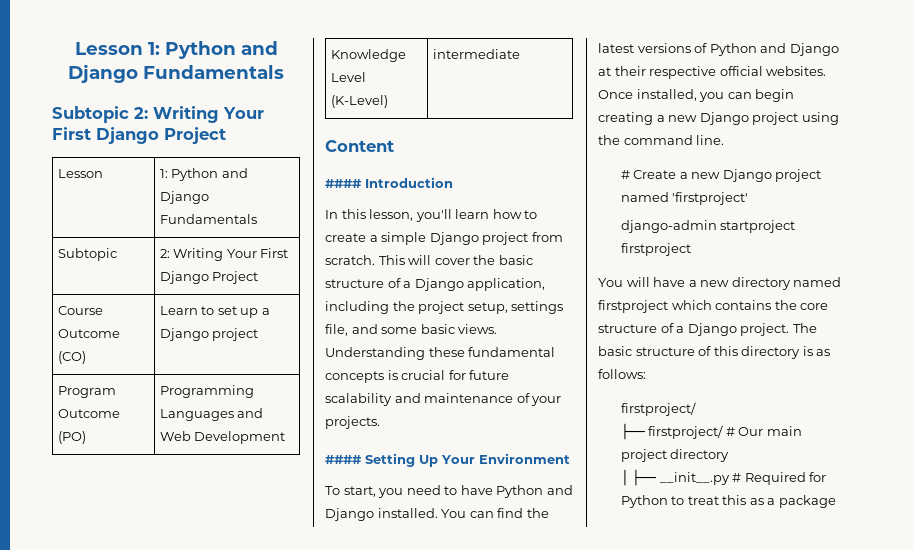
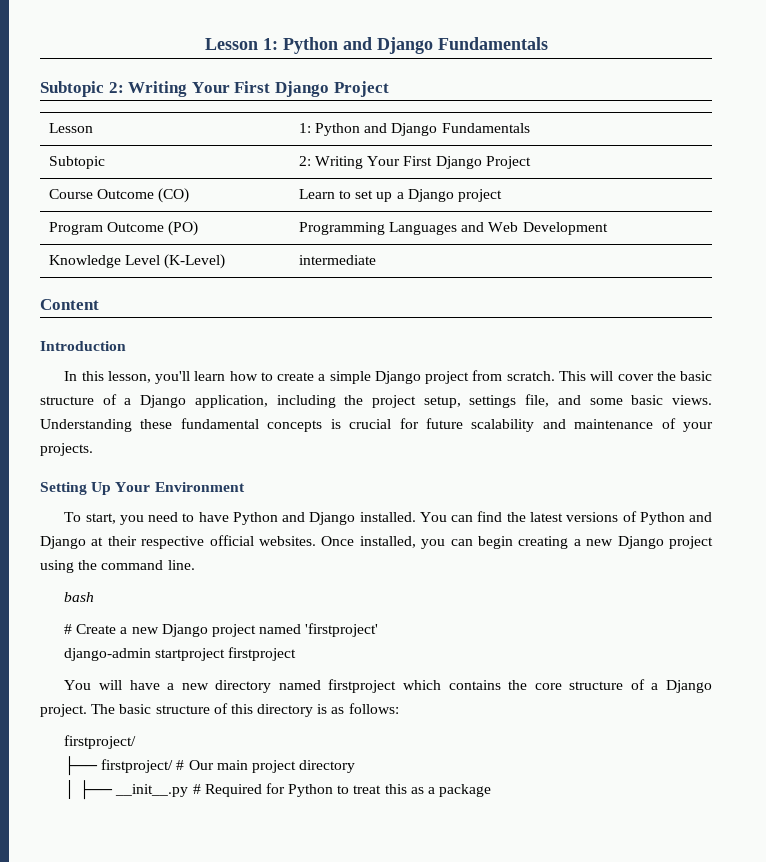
- #### Introduction
+ Introduction
- #### Setting Up Your Environment
+ Setting Up Your Environment
+ bash

